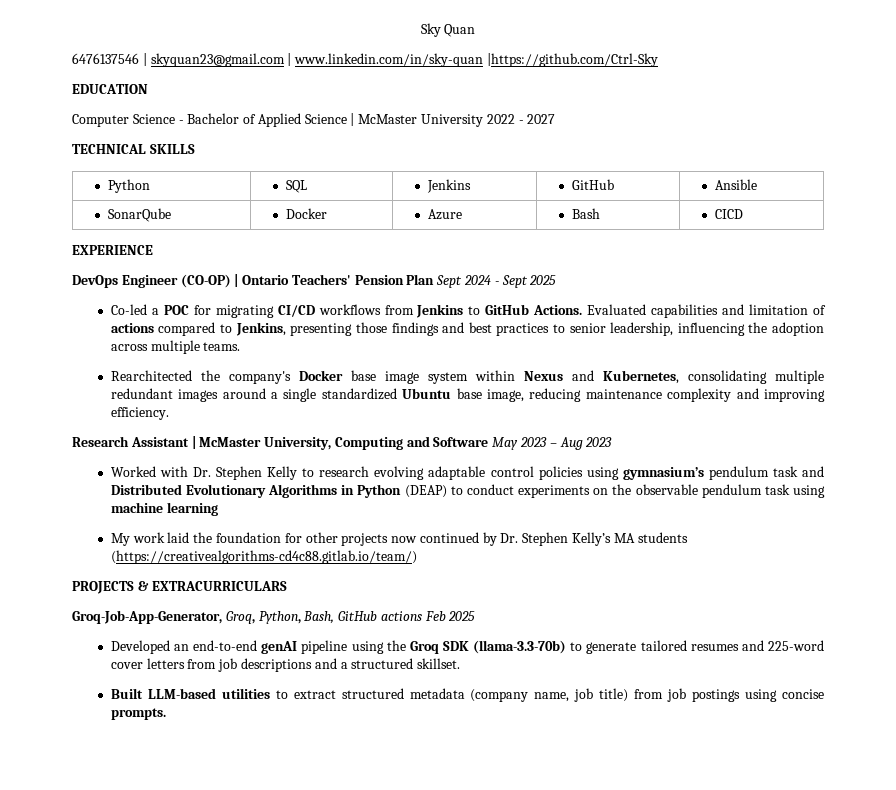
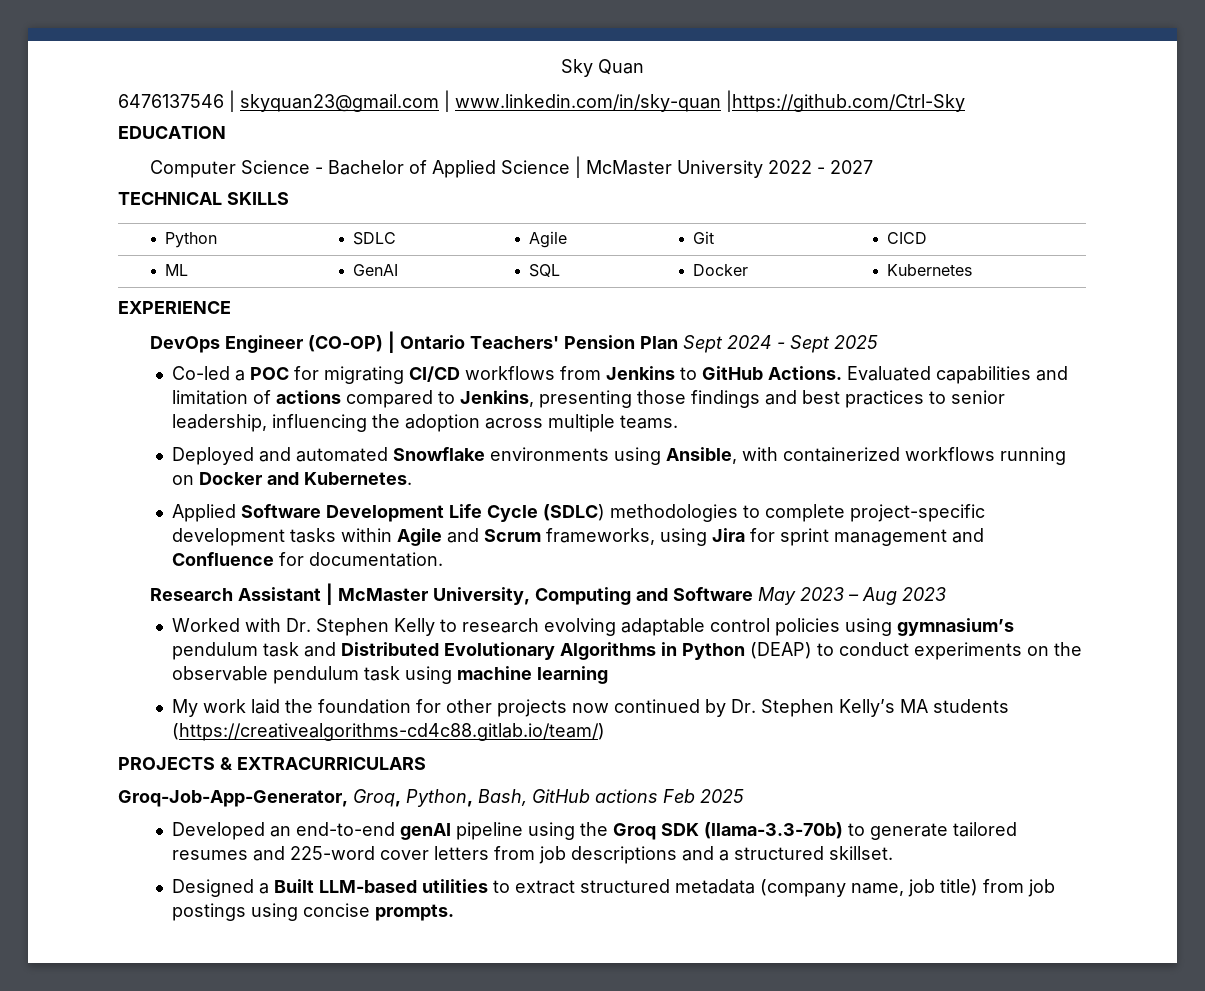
- Python | SQL | Jenkins | GitHub | Ansible
- SonarQube | Docker | Azure | Bash | CICD
+ Python | SDLC | Agile | Git | CICD
+ ML | GenAI | SQL | Docker | Kubernetes
- Rearchitected the company's Docker base image system within Nexus and Kubernetes, consolidating multiple redundant images around a single standardized Ubuntu base image, reducing maintenance complexity and improving efficiency.
+ Deployed and automated Snowflake environments using Ansible, with containerized workflows running on Docker and Kubernetes.
+ Applied Software Development Life Cycle (SDLC) methodologies to complete project-specific development tasks within Agile and Scrum frameworks, using Jira for sprint management and Confluence for documentation.
- Built LLM-based utilities to extract structured metadata (company name, job title) from job postings using concise prompts.
+ Designed a Built LLM-based utilities to extract structured metadata (company name, job title) from job postings using concise prompts.

